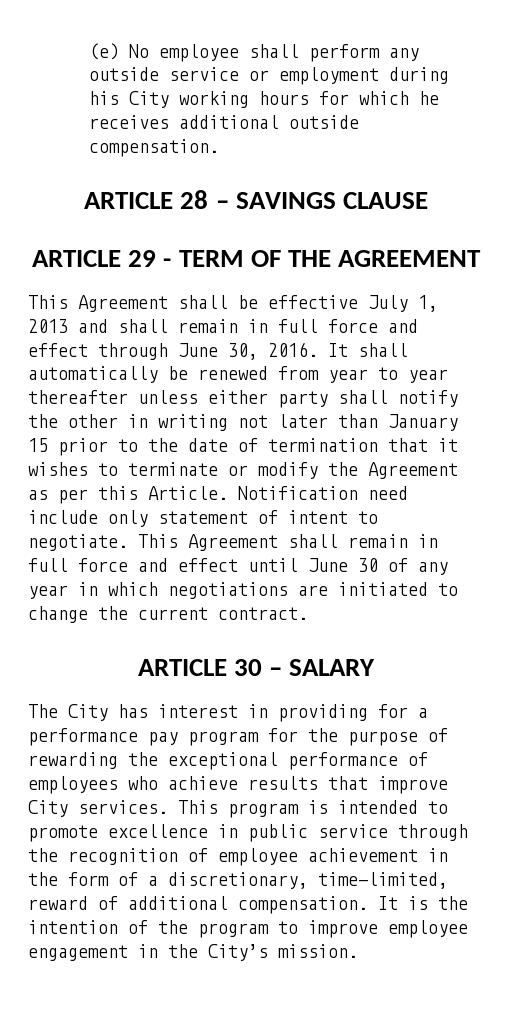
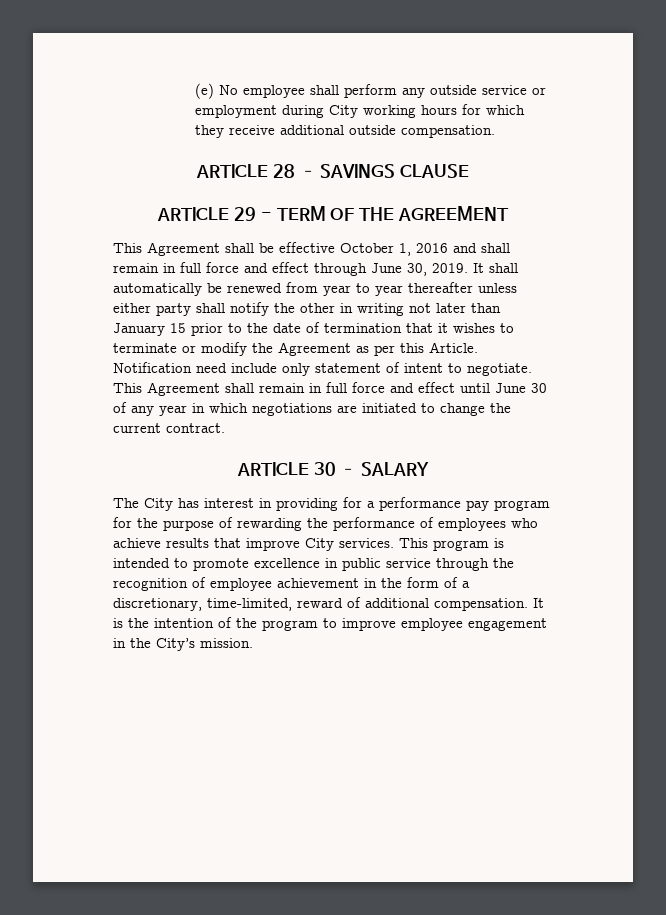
- (e) No employee shall perform any outside service or employment during his City working hours for which he receives additional outside compensation.
+ (e) No employee shall perform any outside service or employment during City working hours for which they receive additional outside compensation.
- This Agreement shall be effective July 1, 2013 and shall remain in full force and effect through June 30, 2016.
+ This Agreement shall be effective October 1, 2016 and shall remain in full force and effect through June 30, 2019.
- The City has interest in providing for a performance pay program for the purpose of rewarding the exceptional performance of employees who achieve results that improve City services.
+ The City has interest in providing for a performance pay program for the purpose of rewarding the performance of employees who achieve results that improve City services.

